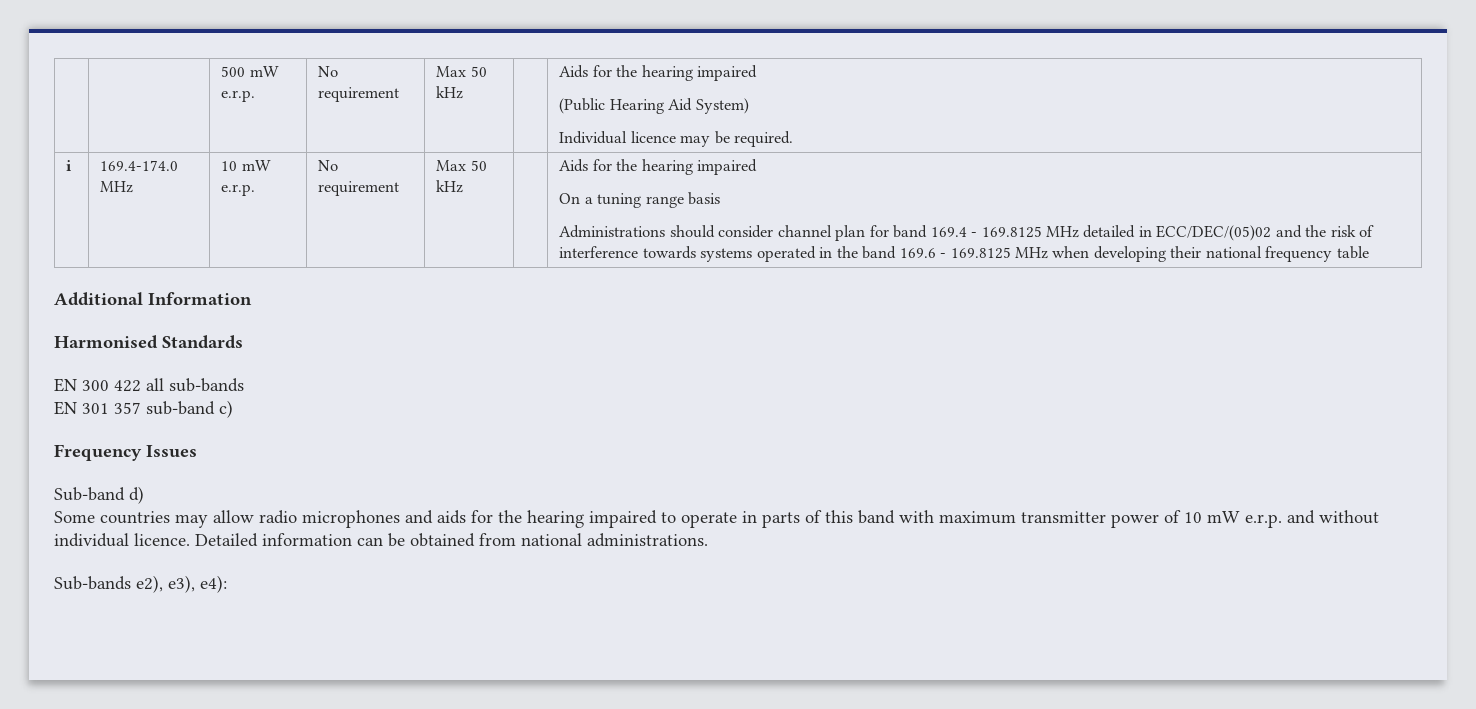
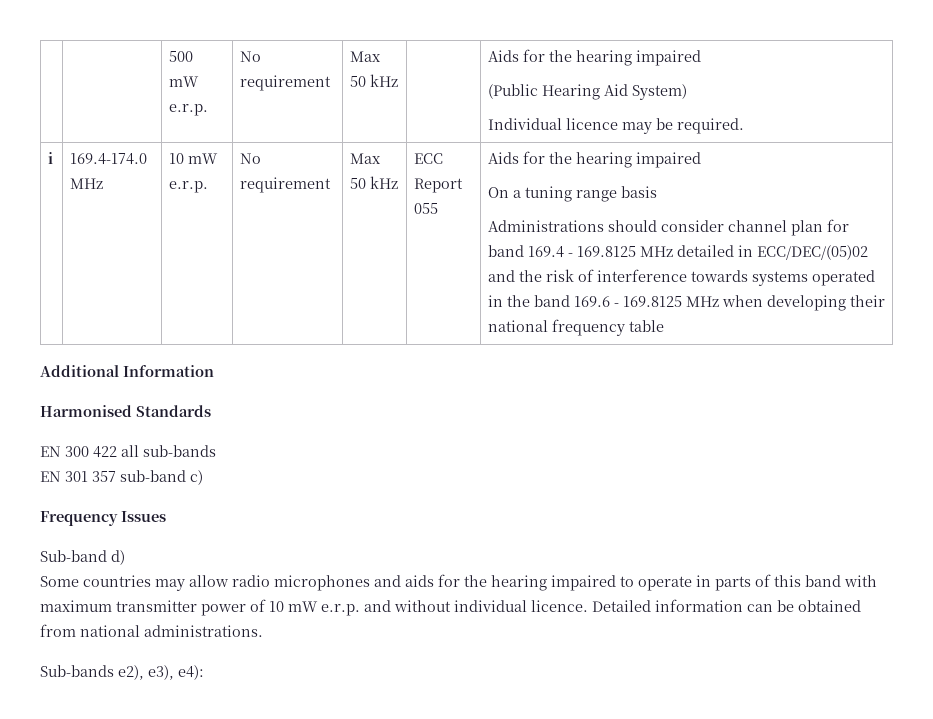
+ ECC Report 055

